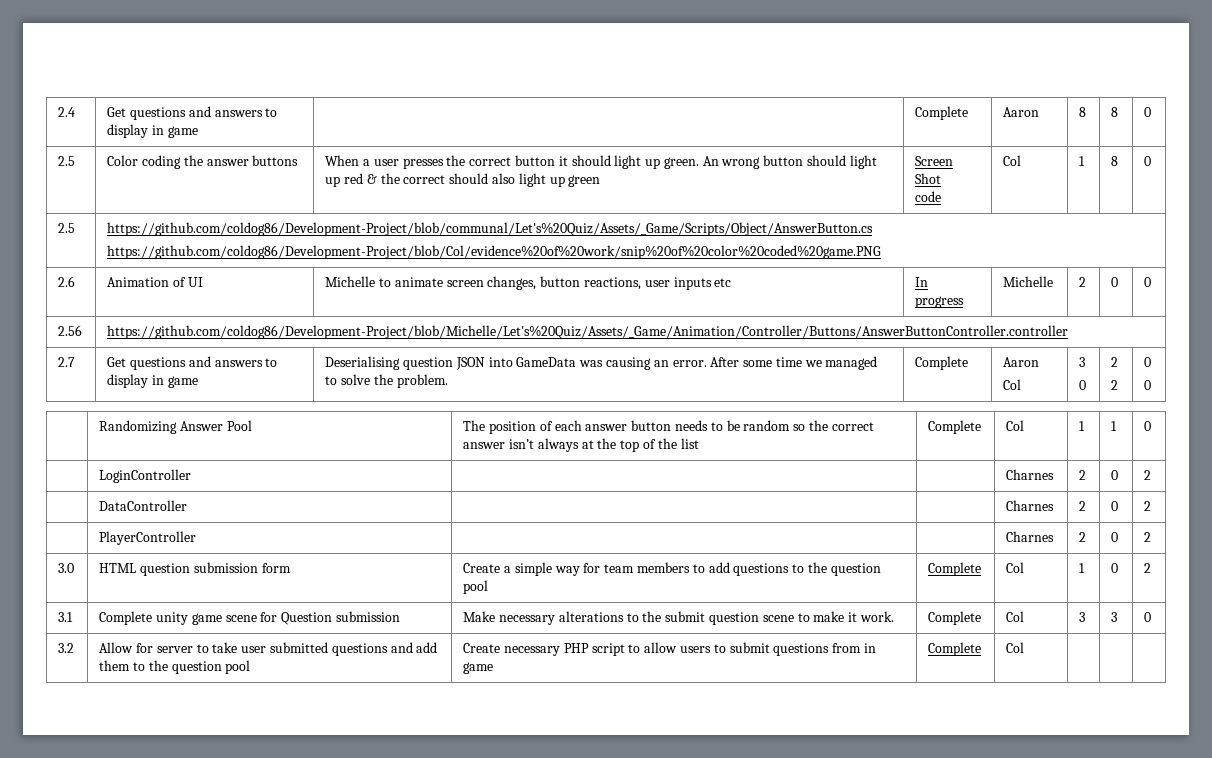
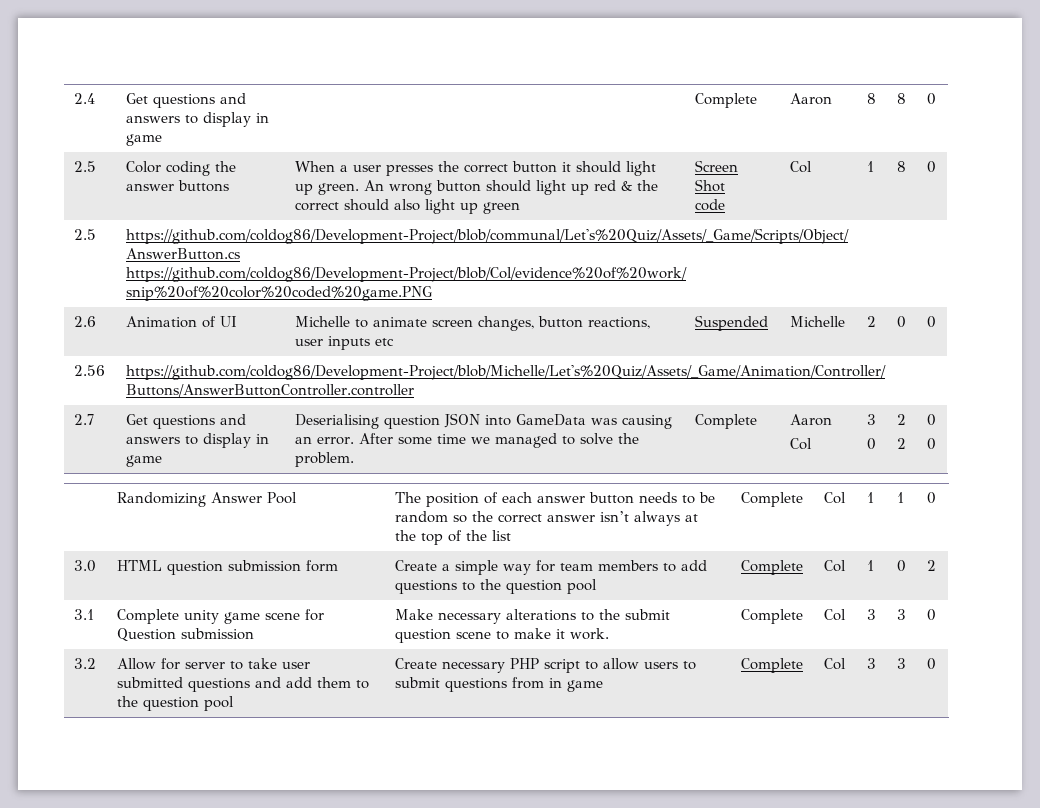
- 2.6 | Animation of UI | Michelle to animate screen changes, button reactions, user inputs etc | In progress | Michelle | 2 | 0 | 0
+ 2.6 | Animation of UI | Michelle to animate screen changes, button reactions, user inputs etc | Suspended | Michelle | 2 | 0 | 0
- | LoginController | | | Charnes | 2 | 0 | 2
- | DataController | | | Charnes | 2 | 0 | 2
- | PlayerController | | | Charnes | 2 | 0 | 2
- 3.2 | Allow for server to take user submitted questions and add them to the question pool | Create necessary PHP script to allow users to submit questions from in game | Complete | Col | | |
+ 3.2 | Allow for server to take user submitted questions and add them to the question pool | Create necessary PHP script to allow users to submit questions from in game | Complete | Col | 3 | 3 | 0

